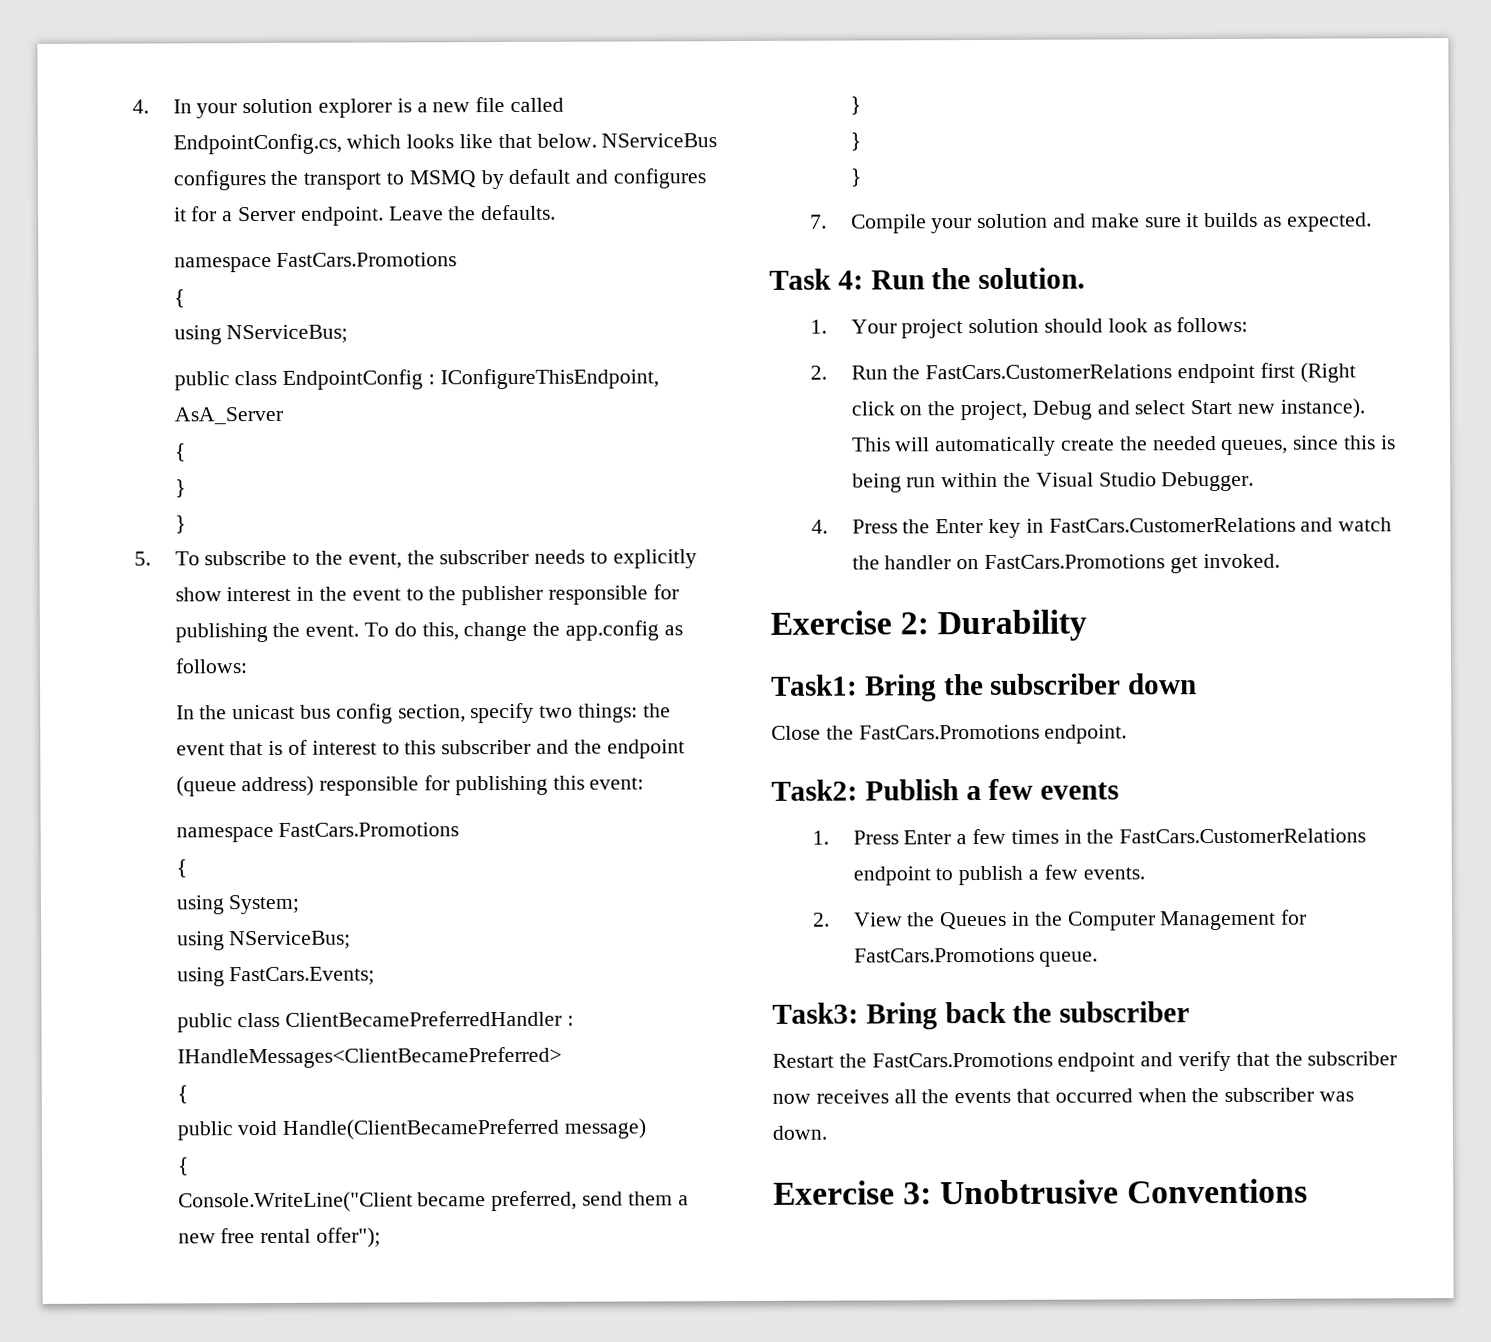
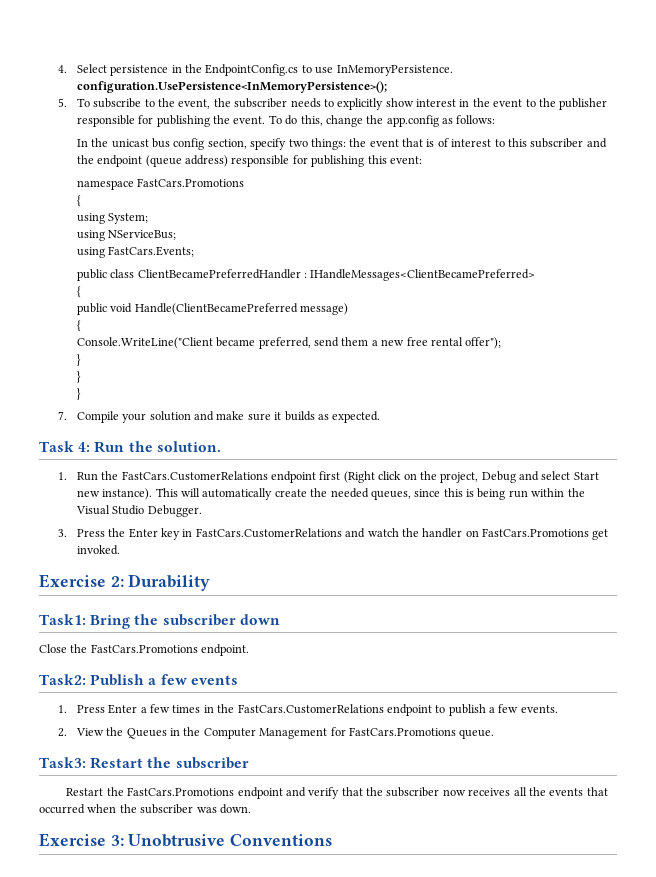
- 4. In your solution explorer is a new file called EndpointConfig.cs, which looks like that below. NServiceBus configures the transport to MSMQ by default and configures it for a Server endpoint. Leave the defaults.
- namespace FastCars.Promotions
- {
- using NServiceBus;
- public class EndpointConfig : IConfigureThisEndpoint, AsA_Server
- {
- }
- }
+ 4. Select persistence in the EndpointConfig.cs to use InMemoryPersistence. configuration.UsePersistence<InMemoryPersistence>();
- 1. Your project solution should look as follows:
- 2. Run the FastCars.CustomerRelations endpoint first (Right click on the project, Debug and select Start new instance).
+ 1. Run the FastCars.CustomerRelations endpoint first (Right click on the project, Debug and select Start new instance).
- 4. Press the Enter key in FastCars.CustomerRelations and watch the handler on FastCars.Promotions get invoked.
+ 3. Press the Enter key in FastCars.CustomerRelations and watch the handler on FastCars.Promotions get invoked.
- Task3: Bring back the subscriber
+ Task3: Restart the subscriber

